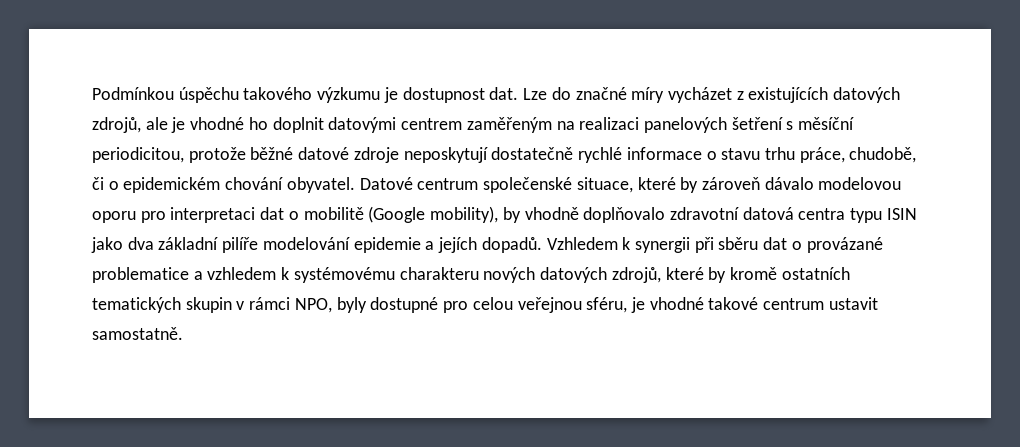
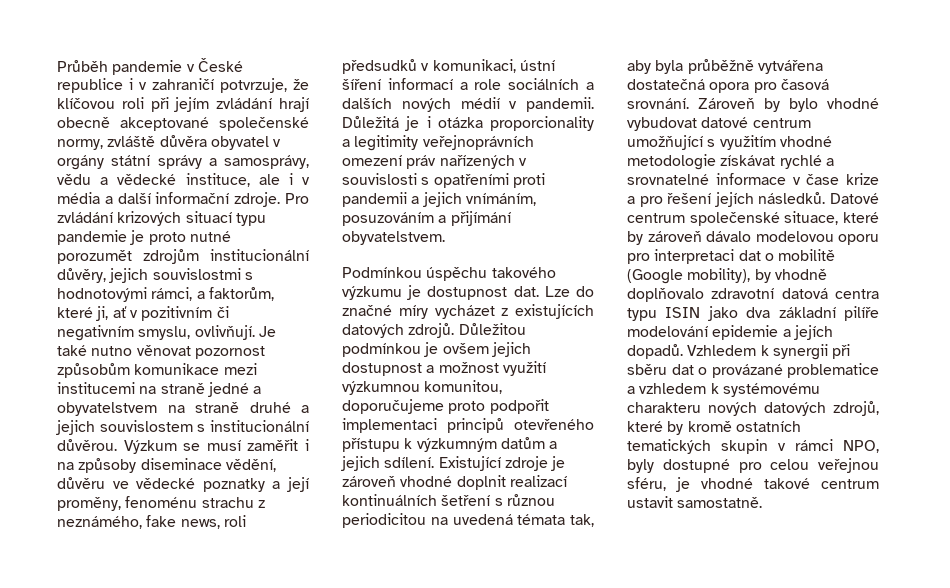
+ Průběh pandemie v České republice i v zahraničí potvrzuje, že klíčovou roli při jejím zvládání hrají obecně akceptované společenské normy, zvláště důvěra obyvatel v orgány státní správy a samosprávy, vědu a vědecké instituce, ale i v média a další informační zdroje. Pro zvládání krizových situací typu pandemie je proto nutné porozumět zdrojům institucionální důvěry, jejich souvislostmi s hodnotovými rámci, a faktorům, které ji, ať v pozitivním či negativním smyslu, ovlivňují. Je také nutno věnovat pozornost způsobům komunikace mezi institucemi na straně jedné a obyvatelstvem na straně druhé a jejich souvislostem s institucionální důvěrou. Výzkum se musí zaměřit i na způsoby diseminace vědění, důvěru ve vědecké poznatky a její proměny, fenoménu strachu z neznámého, fake news, roli předsudků v komunikaci, ústní šíření informací a role sociálních a dalších nových médií v pandemii. Důležitá je i otázka proporcionality a legitimity veřejnoprávních omezení práv nařízených v souvislosti s opatřeními proti pandemii a jejich vnímáním, posuzováním a přijímání obyvatelstvem.
- Lze do značné míry vycházet z existujících datových zdrojů, ale je vhodné ho doplnit datovými centrem zaměřeným na realizaci panelových šetření s měsíční periodicitou, protože běžné datové zdroje neposkytují dostatečně rychlé informace o stavu trhu práce, chudobě, či o epidemickém chování obyvatel.
+ Lze do značné míry vycházet z existujících datových zdrojů. Důležitou podmínkou je ovšem jejich dostupnost a možnost využití výzkumnou komunitou, doporučujeme proto podpořit implementaci principů otevřeného přístupu k výzkumným datům a jejich sdílení. Existující zdroje je zároveň vhodné doplnit realizací kontinuálních šetření s různou periodicitou na uvedená témata tak, aby byla průběžně vytvářena dostatečná opora pro časová srovnání. Zároveň by bylo vhodné vybudovat datové centrum umožňující s využitím vhodné metodologie získávat rychlé a srovnatelné informace v čase krize a pro řešení jejích následků.

